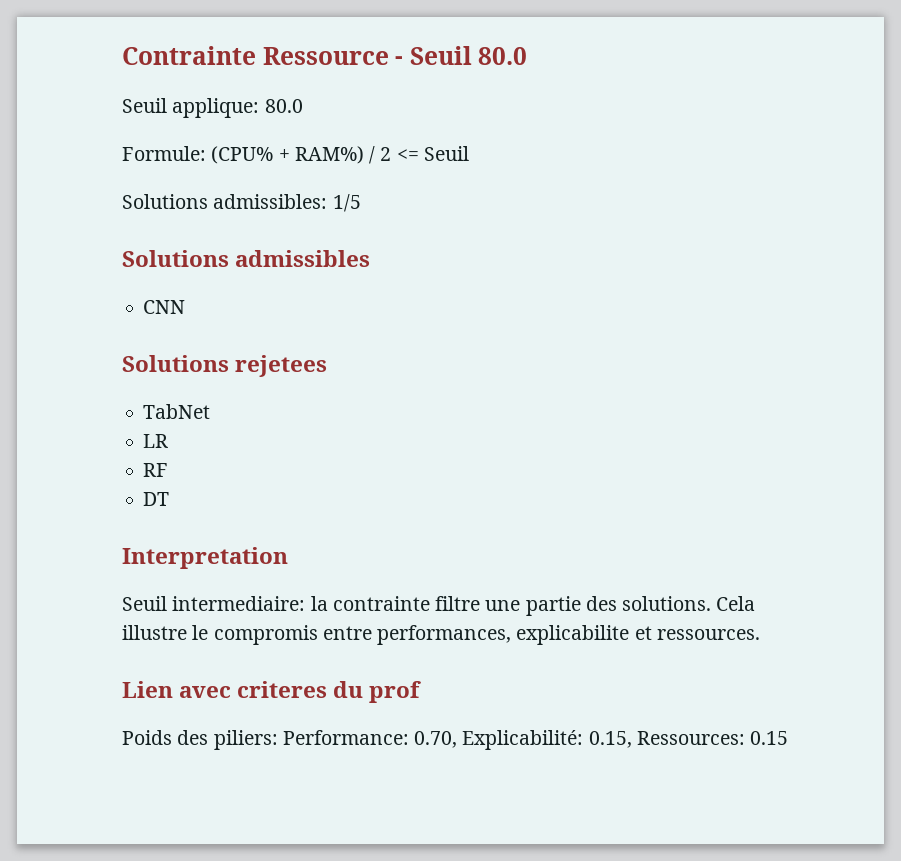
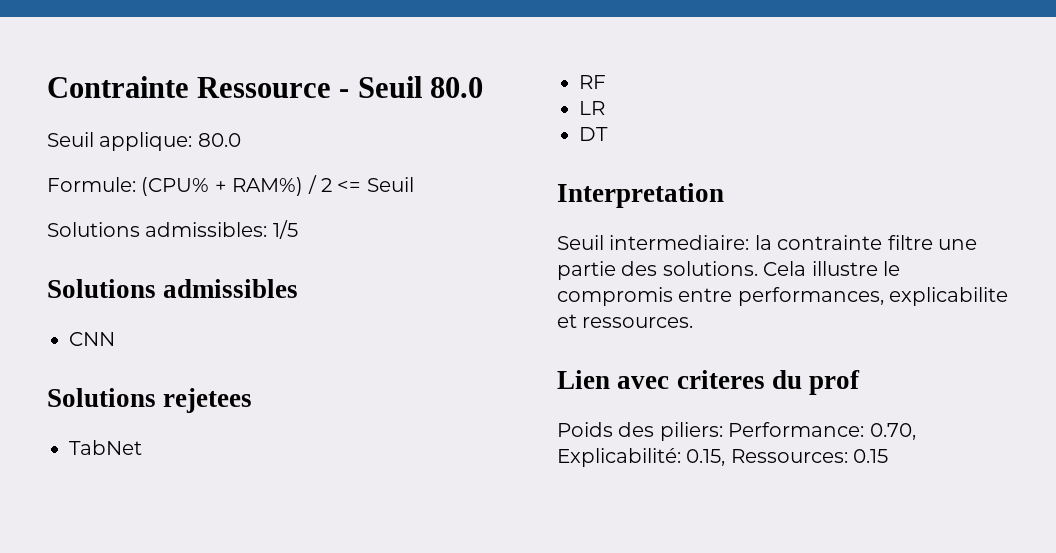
+ RF
- RF

